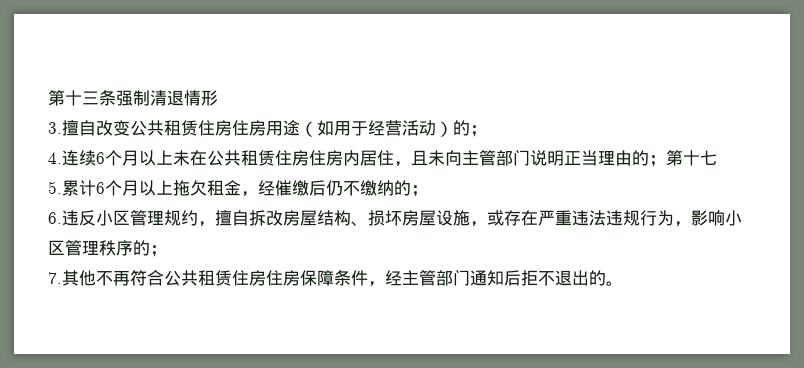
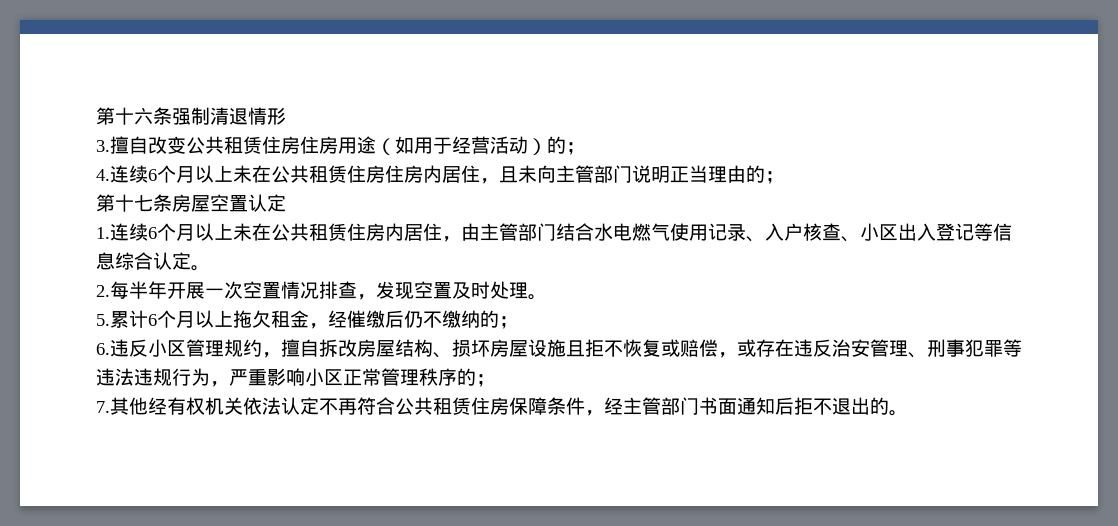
- 第十三条强制清退情形
+ 第十六条强制清退情形
- 4.连续6个月以上未在公共租赁住房住房内居住，且未向主管部门说明正当理由的；第十七
+ 4.连续6个月以上未在公共租赁住房住房内居住，且未向主管部门说明正当理由的；
+ 第十七条房屋空置认定
+ 1.连续6个月以上未在公共租赁住房内居住，由主管部门结合水电燃气使用记录、入户核查、小区出入登记等信息综合认定。
+ 2.每半年开展一次空置情况排查，发现空置及时处理。
- 6.违反小区管理规约，擅自拆改房屋结构、损坏房屋设施，或存在严重违法违规行为，影响小区管理秩序的；
+ 6.违反小区管理规约，擅自拆改房屋结构、损坏房屋设施且拒不恢复或赔偿，或存在违反治安管理、刑事犯罪等违法违规行为，严重影响小区正常管理秩序的；
- 7.其他不再符合公共租赁住房住房保障条件，经主管部门通知后拒不退出的。
+ 7.其他经有权机关依法认定不再符合公共租赁住房保障条件，经主管部门书面通知后拒不退出的。

